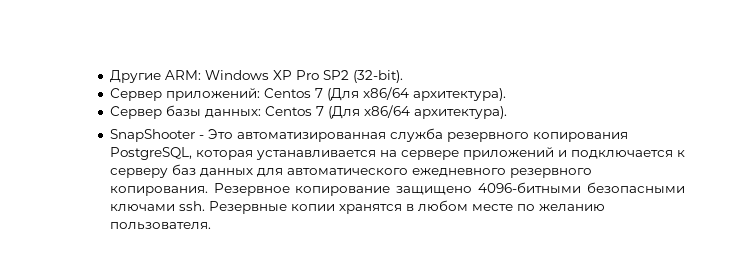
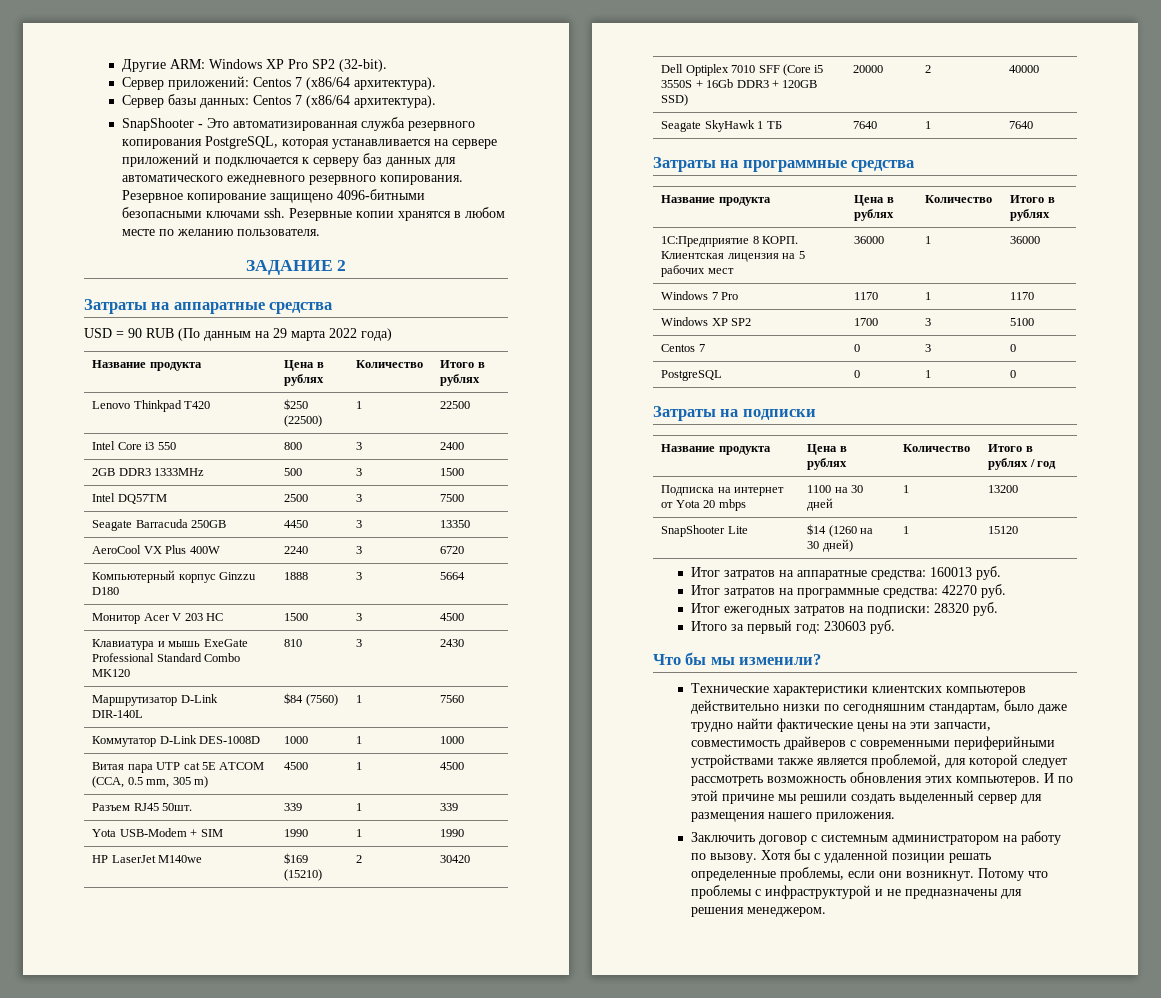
- Сервер приложений: Centos 7 (Для x86/64 архитектура).
+ Сервер приложений: Centos 7 (x86/64 архитектура).
- Сервер базы данных: Centos 7 (Для x86/64 архитектура).
+ Сервер базы данных: Centos 7 (x86/64 архитектура).
+ ЗАДАНИЕ 2
+ Затраты на аппаратные средства
+ USD = 90 RUB (По данным на 29 марта 2022 года)
+ Название продукта | Цена в рублях | Количество | Итого в рублях
+ Lenovo Thinkpad T420 | $250 (22500) | 1 | 22500
+ Intel Core i3 550 | 800 | 3 | 2400
+ 2GB DDR3 1333MHz | 500 | 3 | 1500
+ Intel DQ57TM | 2500 | 3 | 7500
+ Seagate Barracuda 250GB | 4450 | 3 | 13350
+ AeroCool VX Plus 400W | 2240 | 3 | 6720
+ Компьютерный корпус Ginzzu D180 | 1888 | 3 | 5664
+ Монитор Acer V 203 HC | 1500 | 3 | 4500
+ Клавиатура и мышь ExeGate Professional Standard Combo MK120 | 810 | 3 | 2430
+ Маршрутизатор D-Link DIR-140L | $84 (7560) | 1 | 7560
+ Коммутатор D-Link DES-1008D | 1000 | 1 | 1000
+ Витая пара UTP cat 5E ATCOM (CCA, 0.5 mm, 305 m) | 4500 | 1 | 4500
+ Разъем RJ45 50шт. | 339 | 1 | 339
+ Yota USB-Modem + SIM | 1990 | 1 | 1990
+ HP LaserJet M140we | $169 (15210) | 2 | 30420
+ Dell Optiplex 7010 SFF (Core i5 3550S + 16Gb DDR3 + 120GB SSD) | 20000 | 2 | 40000
+ Seagate SkyHawk 1 ТБ | 7640 | 1 | 7640
+ Затраты на программные средства
+ Название продукта | Цена в рублях | Количество | Итого в рублях
+ 1С:Предприятие 8 КОРП. Клиентская лицензия на 5 рабочих мест | 36000 | 1 | 36000
+ Windows 7 Pro | 1170 | 1 | 1170
+ Windows XP SP2 | 1700 | 3 | 5100
+ Centos 7 | 0 | 3 | 0
+ PostgreSQL | 0 | 1 | 0
+ Затраты на подписки
+ Название продукта | Цена в рублях | Количество | Итого в рублях / год
+ Подписка на интернет от Yota 20 mbps | 1100 на 30 дней | 1 | 13200
+ SnapShooter Lite | $14 (1260 на 30 дней) | 1 | 15120
+ Итог затратов на аппаратные средства: 160013 руб.
+ Итог затратов на программные средства: 42270 руб.
+ Итог ежегодных затратов на подписки: 28320 руб.
+ Итого за первый год: 230603 руб.
+ Что бы мы изменили?
+ Технические характеристики клиентских компьютеров действительно низки по сегодняшним стандартам, было даже трудно найти фактические цены на эти запчасти, совместимость драйверов с современными периферийными устройствами также является проблемой, для которой следует рассмотреть возможность обновления этих компьютеров. И по этой причине мы решили создать выделенный сервер для размещения нашего приложения.
+ Заключить договор с системным администратором на работу по вызову. Хотя бы с удаленной позиции решать определенные проблемы, если они возникнут. Потому что проблемы с инфраструктурой и не предназначены для решения менеджером.

